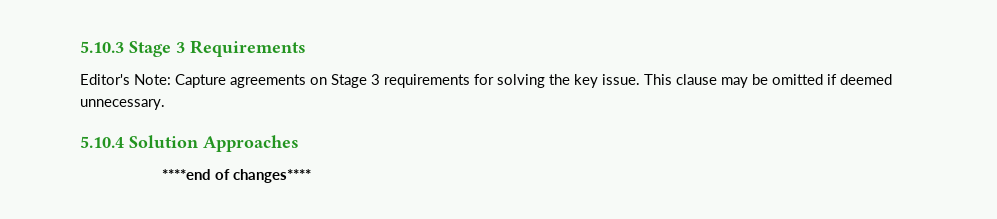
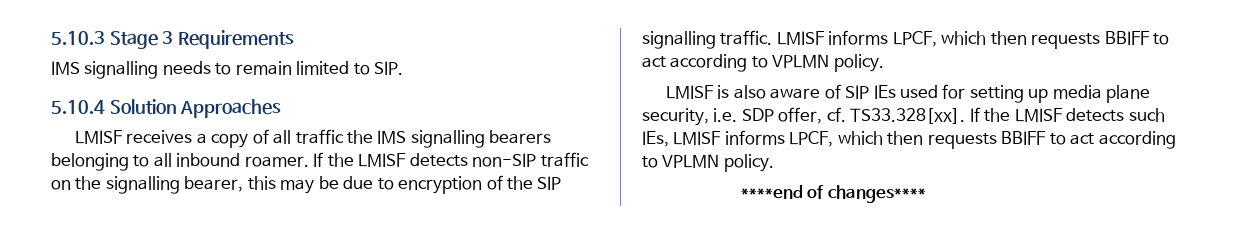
- Editor's Note: Capture agreements on Stage 3 requirements for solving the key issue. This clause may be omitted if deemed unnecessary.
+ IMS signalling needs to remain limited to SIP.
  5.10.4 Solution Approaches
+ LMISF receives a copy of all traffic the IMS signalling bearers belonging to all inbound roamer. If the LMISF detects non-SIP traffic on the signalling bearer, this may be due to encryption of the SIP signalling traffic. LMISF informs LPCF, which then requests BBIFF to act according to VPLMN policy.
+ LMISF is also aware of SIP IEs used for setting up media plane security, i.e. SDP offer, cf. TS33.328[xx]. If the LMISF detects such IEs, LMISF informs LPCF, which then requests BBIFF to act according to VPLMN policy.

